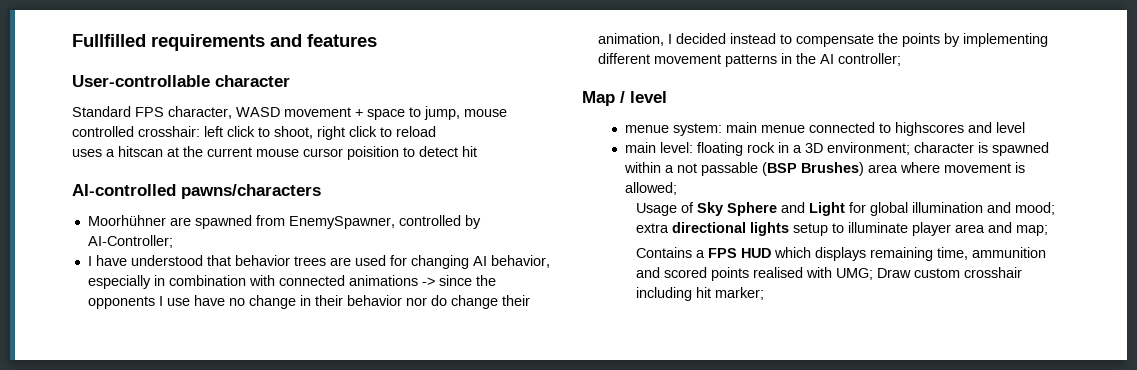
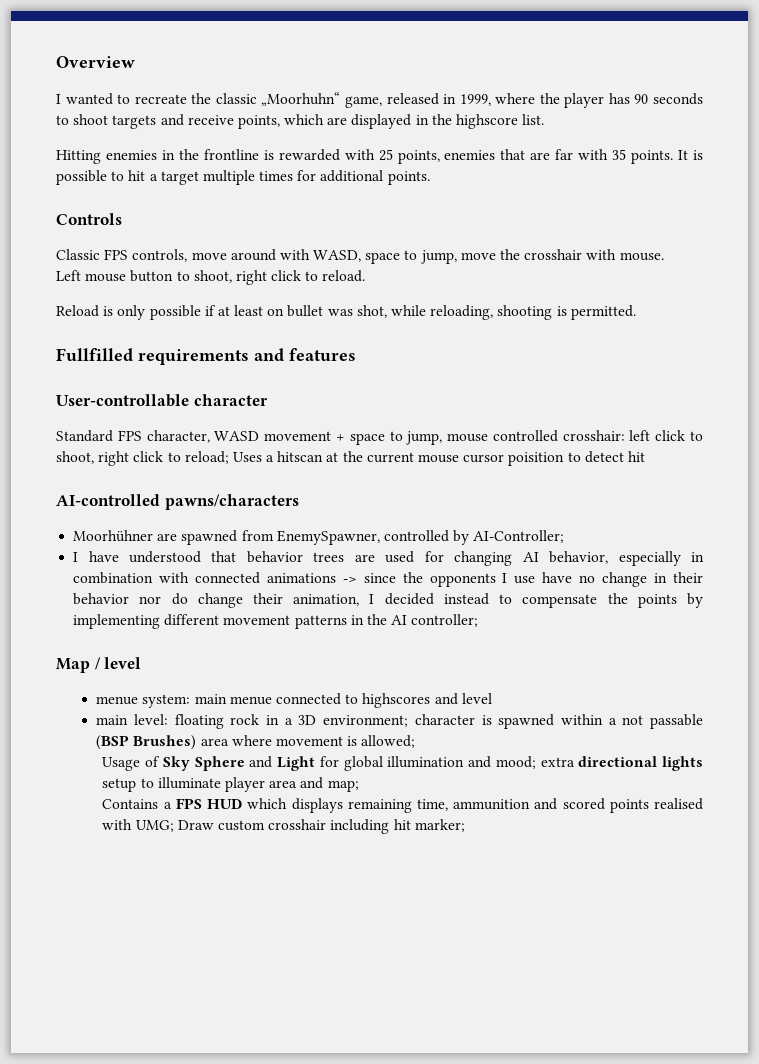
+ Overview
+ I wanted to recreate the classic „Moorhuhn“ game, released in 1999, where the player has 90 seconds to shoot targets and receive points, which are displayed in the highscore list.
+ Hitting enemies in the frontline is rewarded with 25 points, enemies that are far with 35 points. It is possible to hit a target multiple times for additional points.
+ Controls
+ Classic FPS controls, move around with WASD, space to jump, move the crosshair with mouse.
+ Left mouse button to shoot, right click to reload.
+ Reload is only possible if at least on bullet was shot, while reloading, shooting is permitted.
- Standard FPS character, WASD movement + space to jump, mouse controlled crosshair: left click to shoot, right click to reload
- uses a hitscan at the current mouse cursor poisition to detect hit
+ Standard FPS character, WASD movement + space to jump, mouse controlled crosshair: left click to shoot, right click to reload; Uses a hitscan at the current mouse cursor poisition to detect hit

